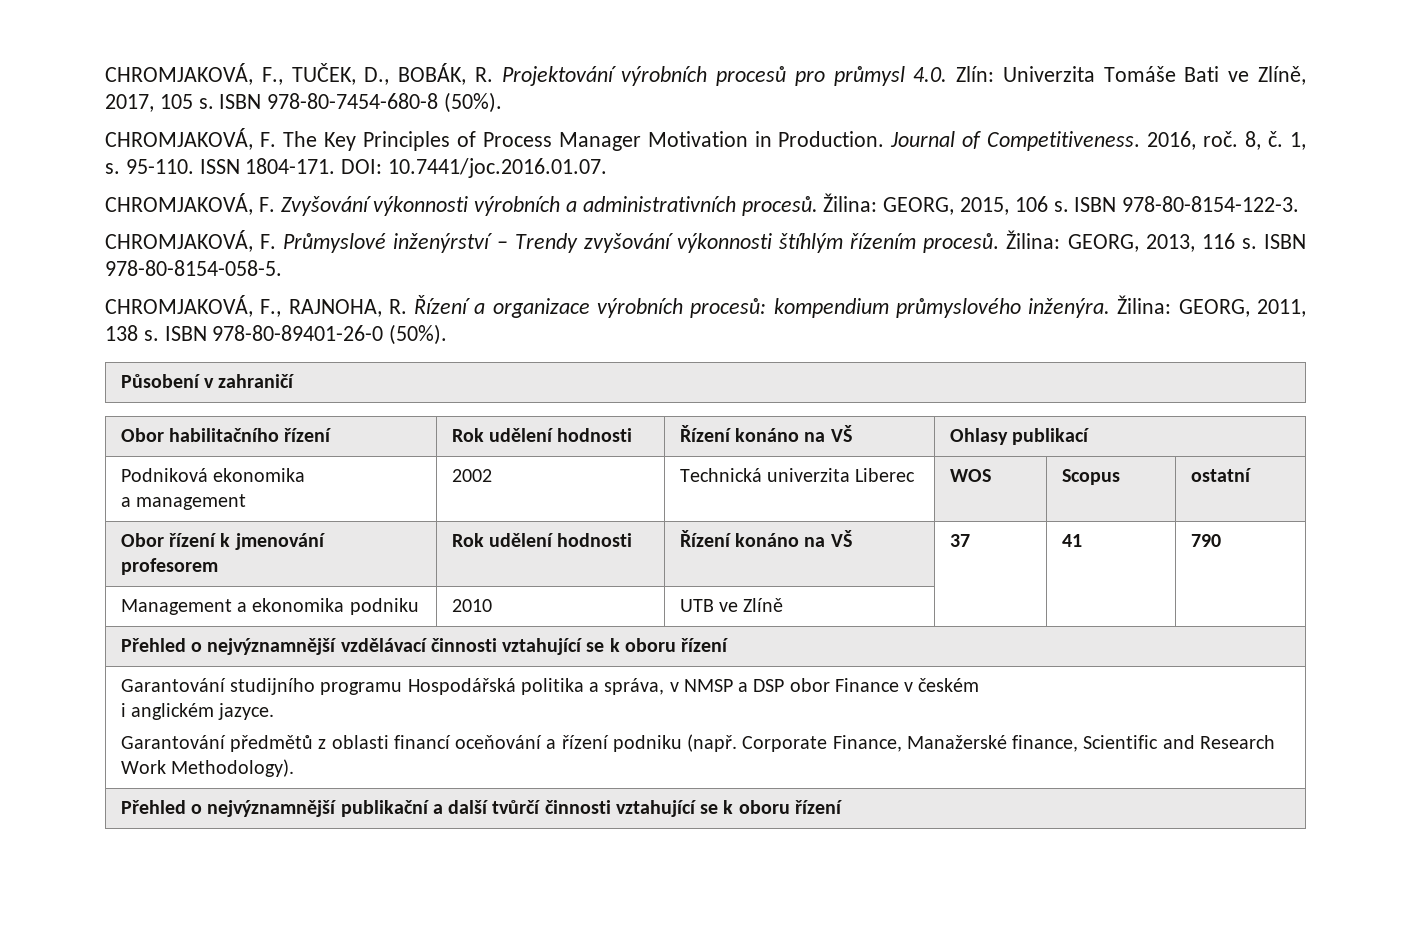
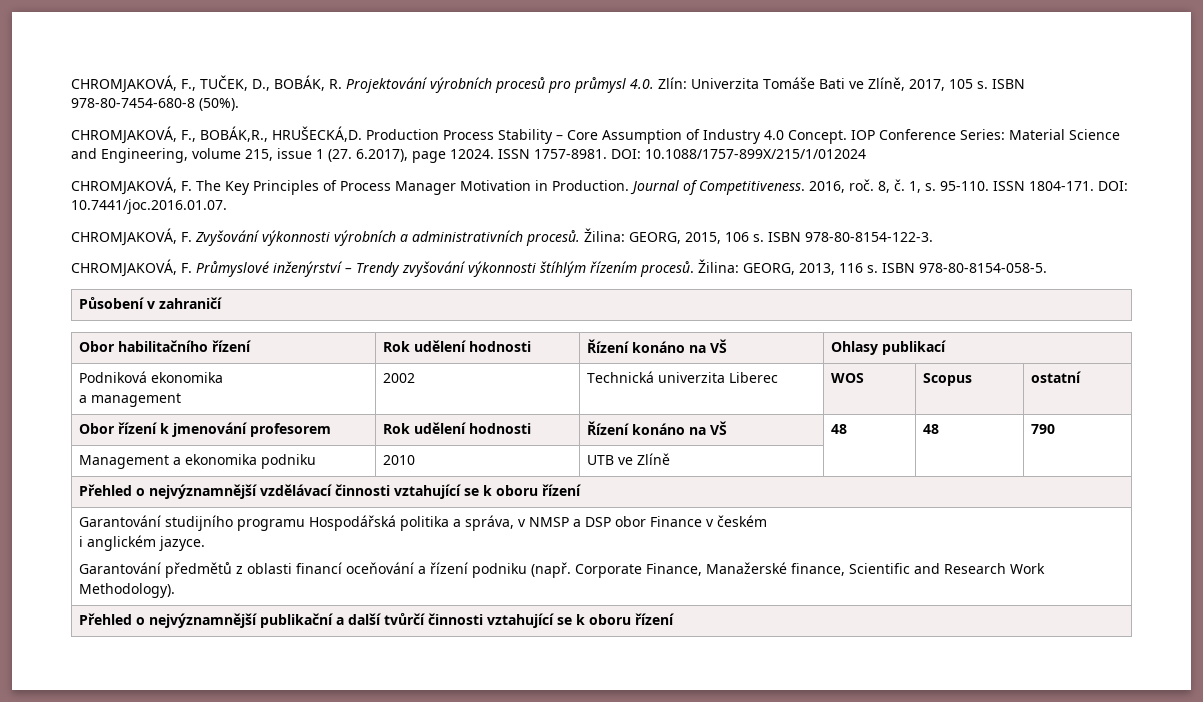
+ CHROMJAKOVÁ, F., BOBÁK,R., HRUŠECKÁ,D. Production Process Stability – Core Assumption of Industry 4.0 Concept. IOP Conference Series: Material Science and Engineering, volume 215, issue 1 (27. 6.2017), page 12024. ISSN 1757-8981. DOI: 10.1088/1757-899X/215/1/012024
- CHROMJAKOVÁ, F., RAJNOHA, R. Řízení a organizace výrobních procesů: kompendium průmyslového inženýra. Žilina: GEORG, 2011, 138 s. ISBN 978-80-89401-26-0 (50%).
- Obor řízení k jmenování profesorem | Rok udělení hodnosti | Řízení konáno na VŠ | 37 | 41 | 790
+ Obor řízení k jmenování profesorem | Rok udělení hodnosti | Řízení konáno na VŠ | 48 | 48 | 790

